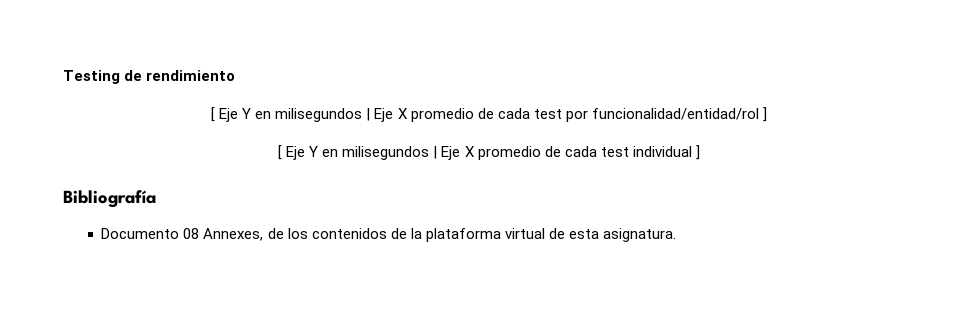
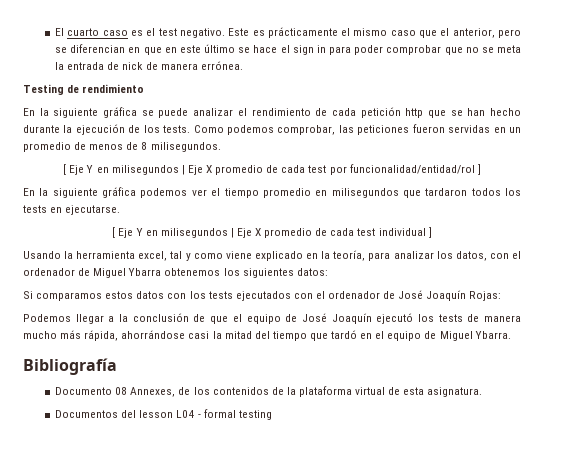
+ El cuarto caso es el test negativo. Este es prácticamente el mismo caso que el anterior, pero se diferencian en que en este último se hace el sign in para poder comprobar que no se meta la entrada de nick de manera errónea.
  Testing de rendimiento
+ En la siguiente gráfica se puede analizar el rendimiento de cada petición http que se han hecho durante la ejecución de los tests. Como podemos comprobar, las peticiones fueron servidas en un promedio de menos de 8 milisegundos.
+ En la siguiente gráfica podemos ver el tiempo promedio en milisegundos que tardaron todos los tests en ejecutarse.
+ Usando la herramienta excel, tal y como viene explicado en la teoría, para analizar los datos, con el ordenador de Miguel Ybarra obtenemos los siguientes datos:
+ Si comparamos estos datos con los tests ejecutados con el ordenador de José Joaquín Rojas:
+ Podemos llegar a la conclusión de que el equipo de José Joaquín ejecutó los tests de manera mucho más rápida, ahorrándose casi la mitad del tiempo que tardó en el equipo de Miguel Ybarra.
+ Documentos del lesson L04 - formal testing

